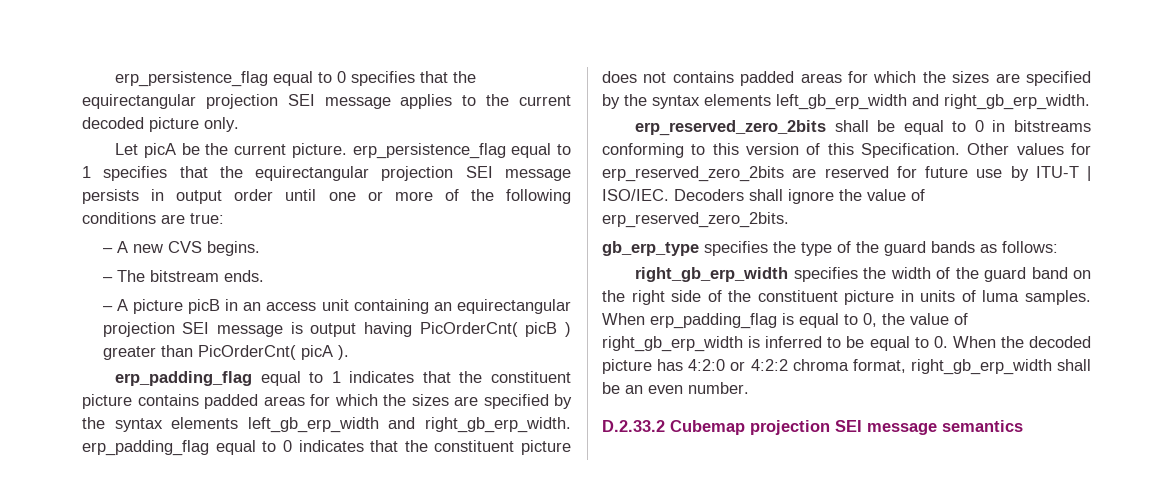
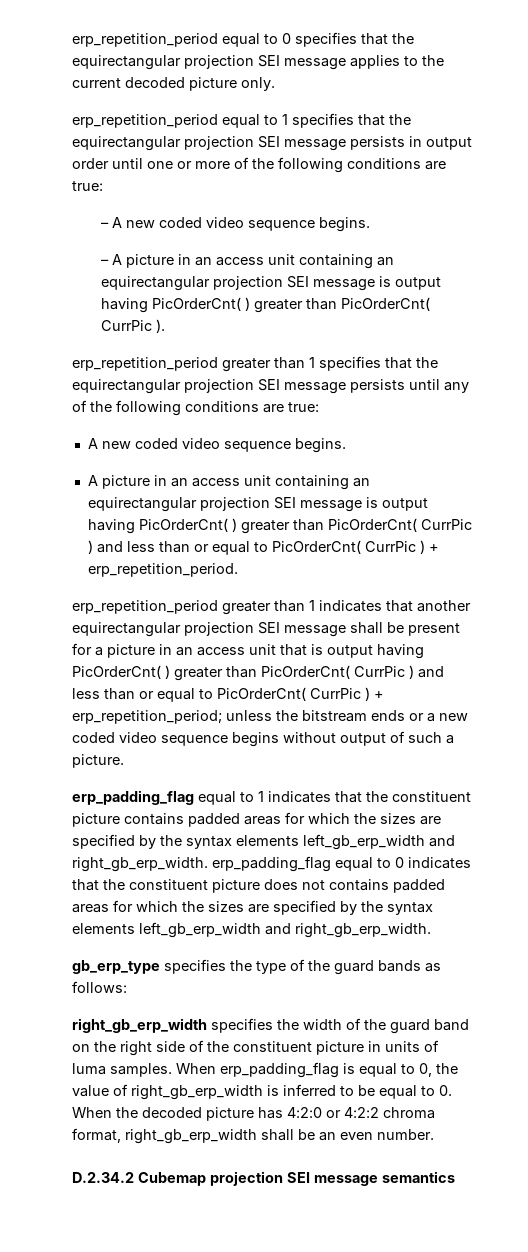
- erp_persistence_flag equal to 0 specifies that the equirectangular projection SEI message applies to the current decoded picture only.
+ erp_repetition_period equal to 0 specifies that the equirectangular projection SEI message applies to the current decoded picture only.
- Let picA be the current picture. erp_persistence_flag equal to 1 specifies that the equirectangular projection SEI message persists in output order until one or more of the following conditions are true:
+ erp_repetition_period equal to 1 specifies that the equirectangular projection SEI message persists in output order until one or more of the following conditions are true:
- – A new CVS begins.
- – The bitstream ends.
+ – A new coded video sequence begins.
- – A picture picB in an access unit containing an equirectangular projection SEI message is output having PicOrderCnt( picB ) greater than PicOrderCnt( picA ).
+ – A picture in an access unit containing an equirectangular projection SEI message is output having PicOrderCnt( ) greater than PicOrderCnt( CurrPic ).
+ erp_repetition_period greater than 1 specifies that the equirectangular projection SEI message persists until any of the following conditions are true:
+ A new coded video sequence begins.
+ A picture in an access unit containing an equirectangular projection SEI message is output having PicOrderCnt( ) greater than PicOrderCnt( CurrPic ) and less than or equal to PicOrderCnt( CurrPic ) + erp_repetition_period.
+ erp_repetition_period greater than 1 indicates that another equirectangular projection SEI message shall be present for a picture in an access unit that is output having PicOrderCnt( ) greater than PicOrderCnt( CurrPic ) and less than or equal to PicOrderCnt( CurrPic ) + erp_repetition_period; unless the bitstream ends or a new coded video sequence begins without output of such a picture.
- erp_reserved_zero_2bits shall be equal to 0 in bitstreams conforming to this version of this Specification. Other values for erp_reserved_zero_2bits are reserved for future use by ITU-T | ISO/IEC. Decoders shall ignore the value of erp_reserved_zero_2bits.
- D.2.33.2 Cubemap projection SEI message semantics
+ D.2.34.2 Cubemap projection SEI message semantics

